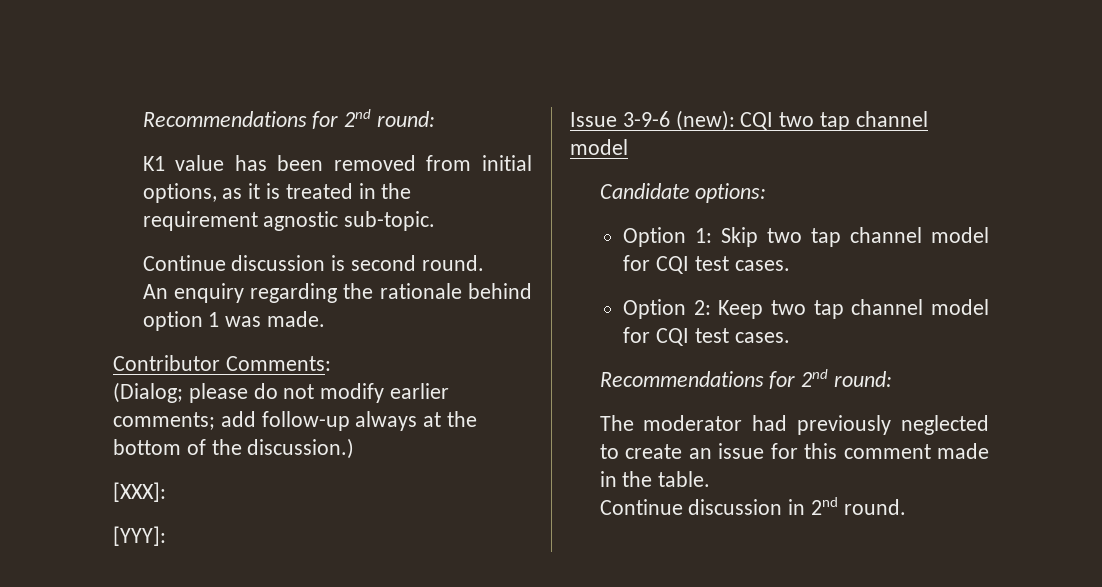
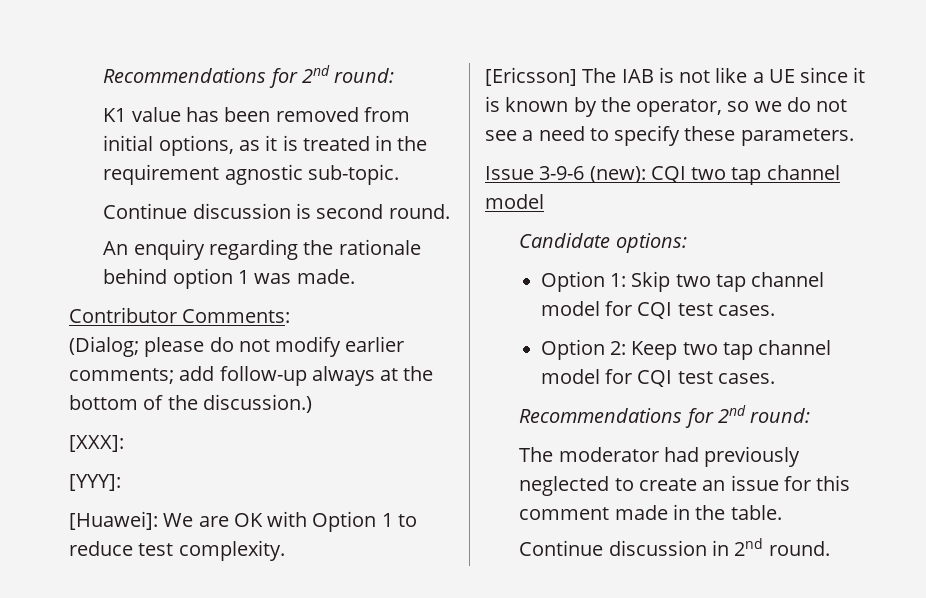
+ [Huawei]: We are OK with Option 1 to reduce test complexity.
+ [Ericsson] The IAB is not like a UE since it is known by the operator, so we do not see a need to specify these parameters.

